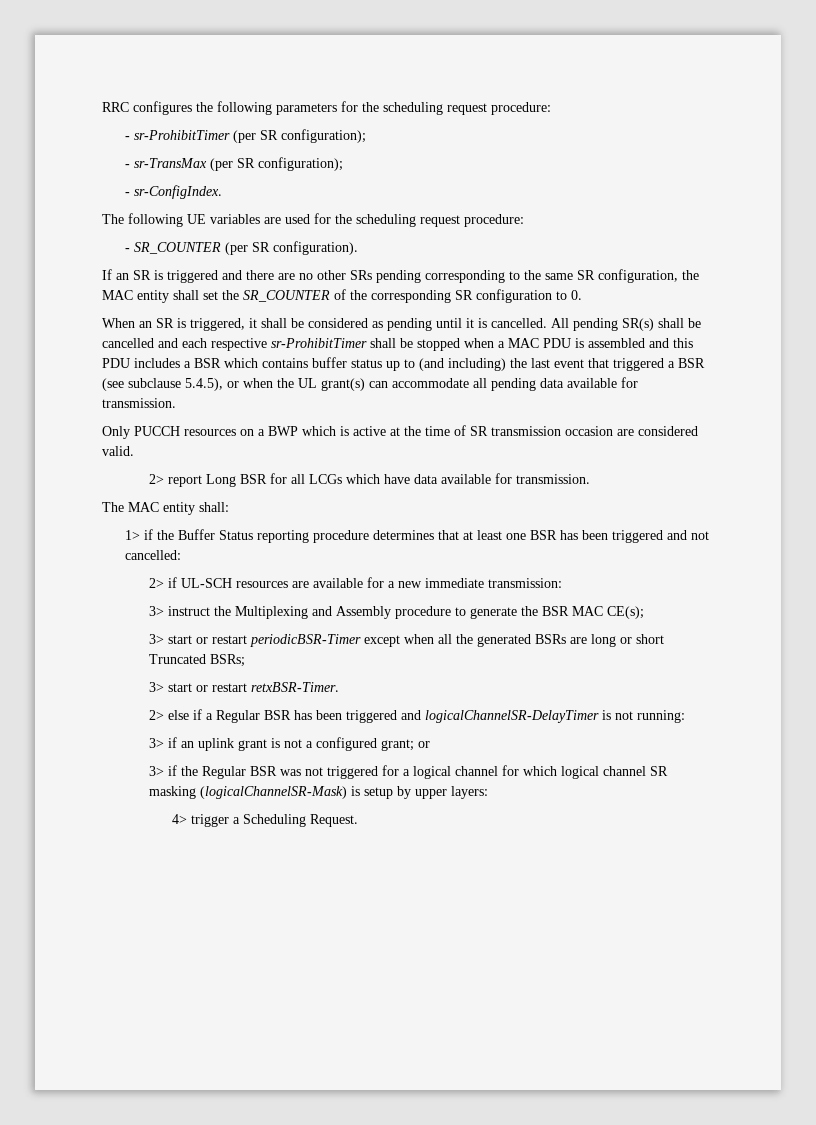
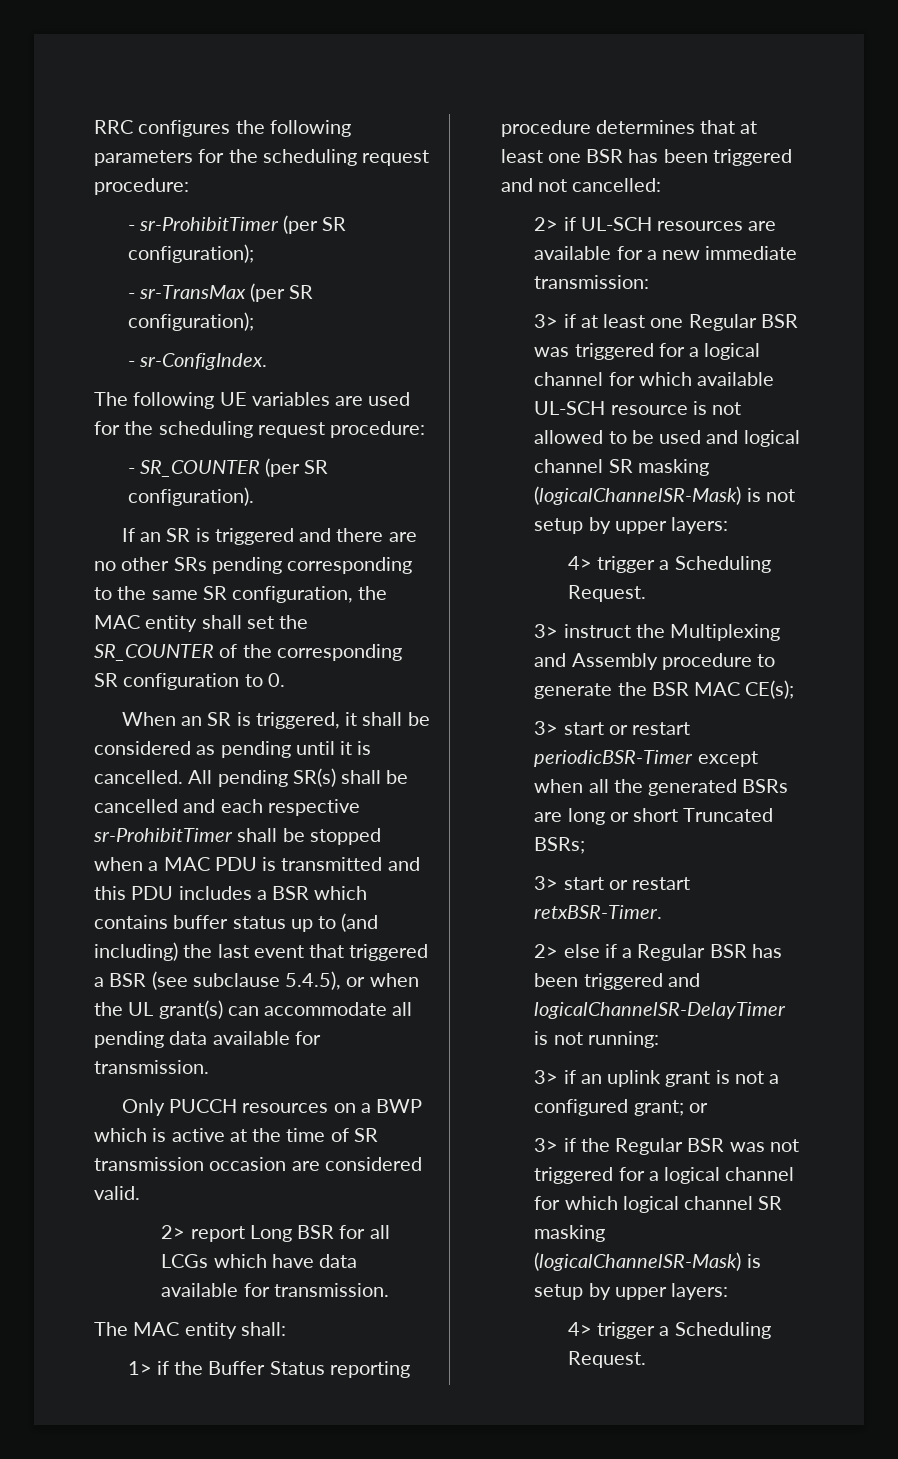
- All pending SR(s) shall be cancelled and each respective sr-ProhibitTimer shall be stopped when a MAC PDU is assembled and this PDU includes a BSR which contains buffer status up to (and including) the last event that triggered a BSR (see subclause 5.4.5), or when the UL grant(s) can accommodate all pending data available for transmission.
+ All pending SR(s) shall be cancelled and each respective sr-ProhibitTimer shall be stopped when a MAC PDU is transmitted and this PDU includes a BSR which contains buffer status up to (and including) the last event that triggered a BSR (see subclause 5.4.5), or when the UL grant(s) can accommodate all pending data available for transmission.
+ 3> if at least one Regular BSR was triggered for a logical channel for which available UL-SCH resource is not allowed to be used and logical channel SR masking (logicalChannelSR-Mask) is not setup by upper layers:
+ 4> trigger a Scheduling Request.

